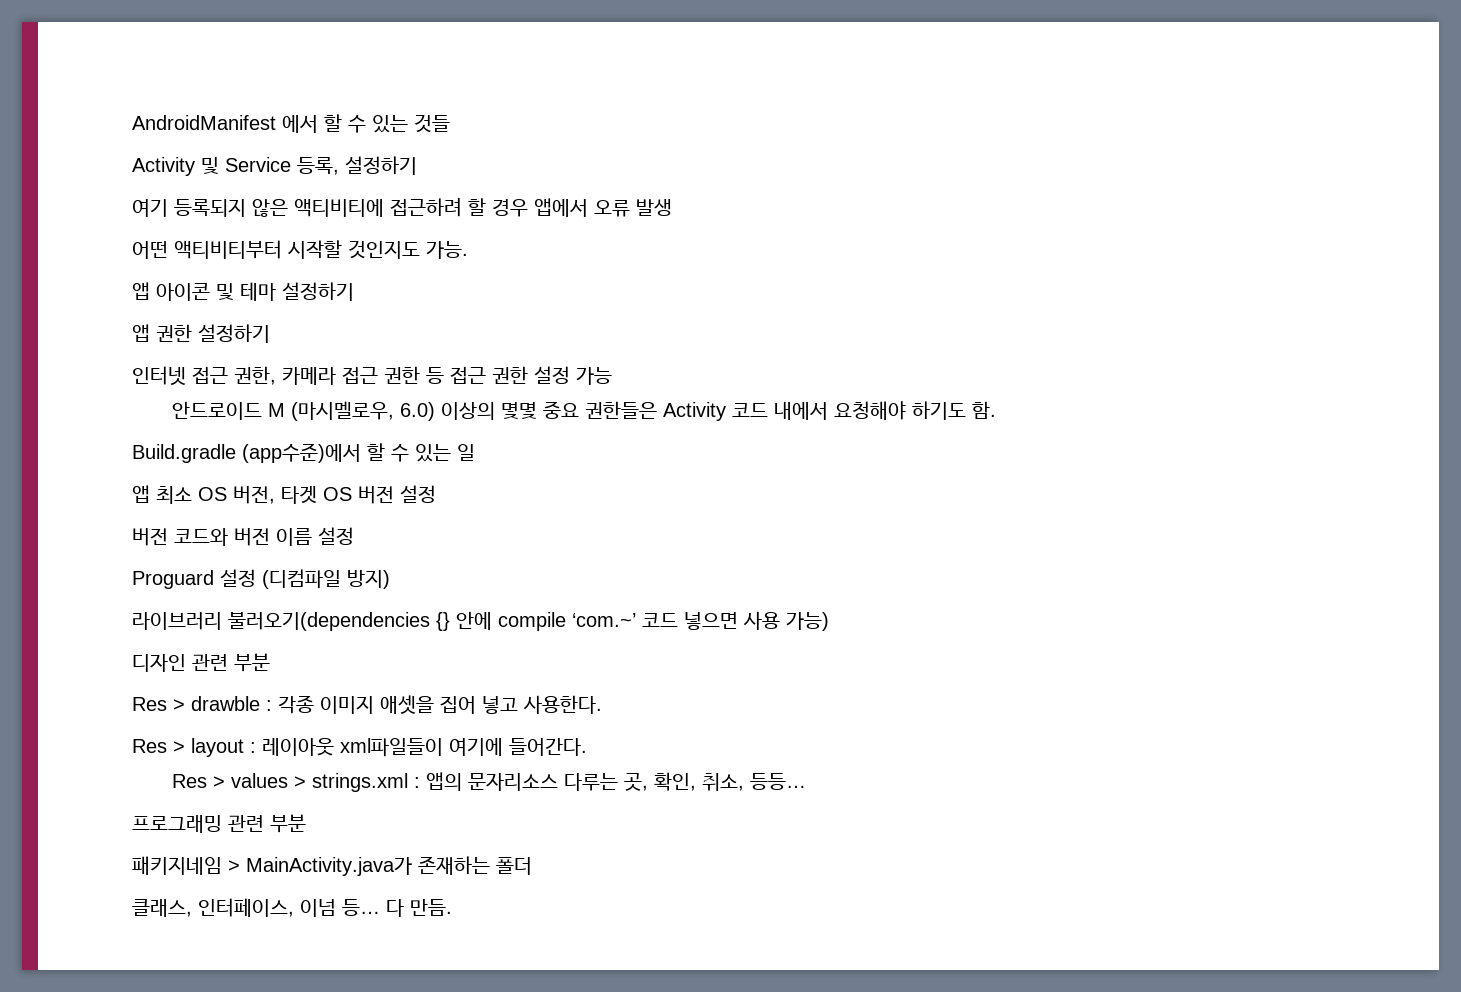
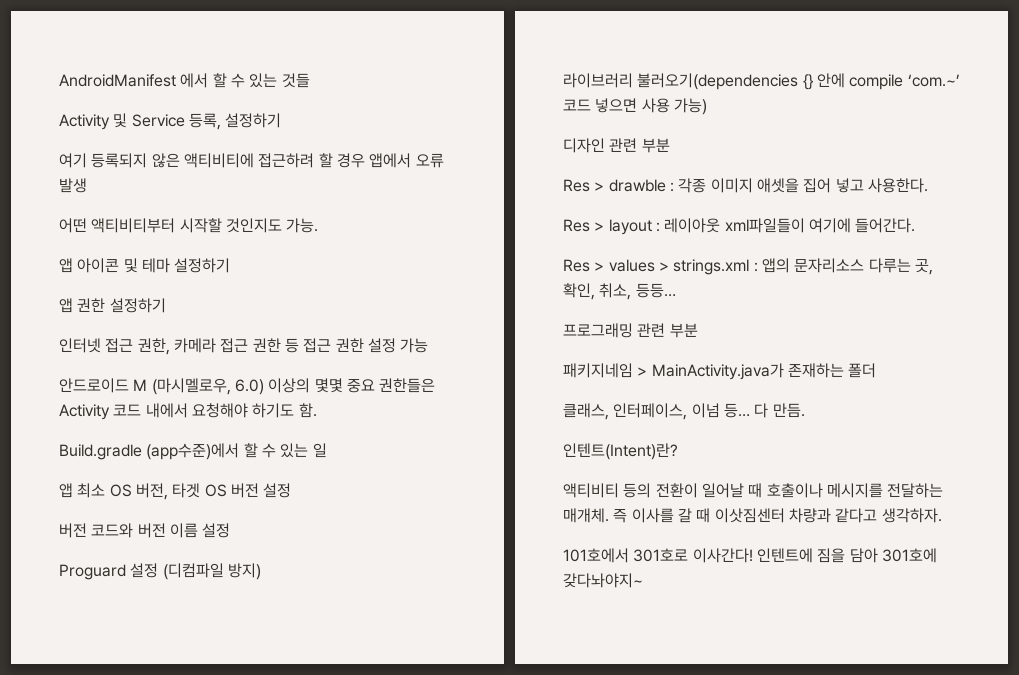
+ 인텐트(Intent)란?
+ 액티비티 등의 전환이 일어날 때 호출이나 메시지를 전달하는 매개체. 즉 이사를 갈 때 이삿짐센터 차량과 같다고 생각하자.
+ 101호에서 301호로 이사간다! 인텐트에 짐을 담아 301호에 갖다놔야지~

